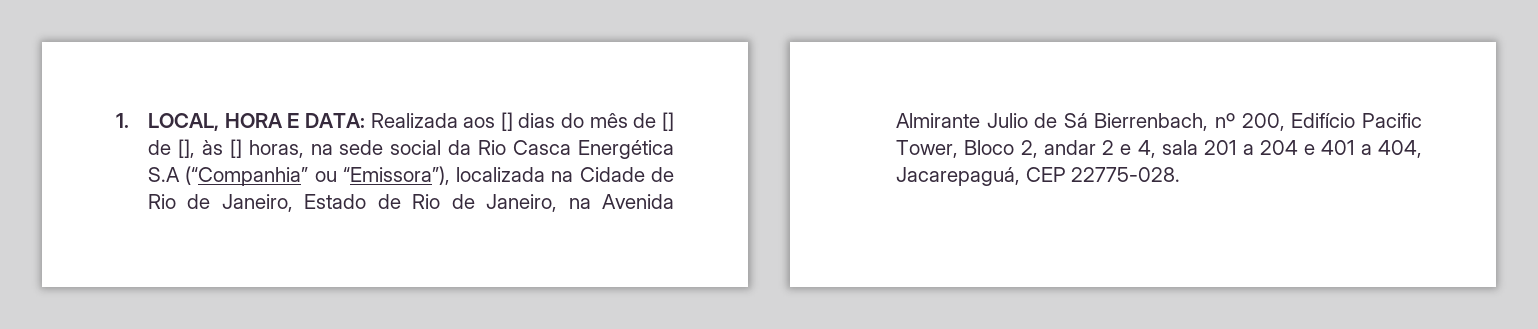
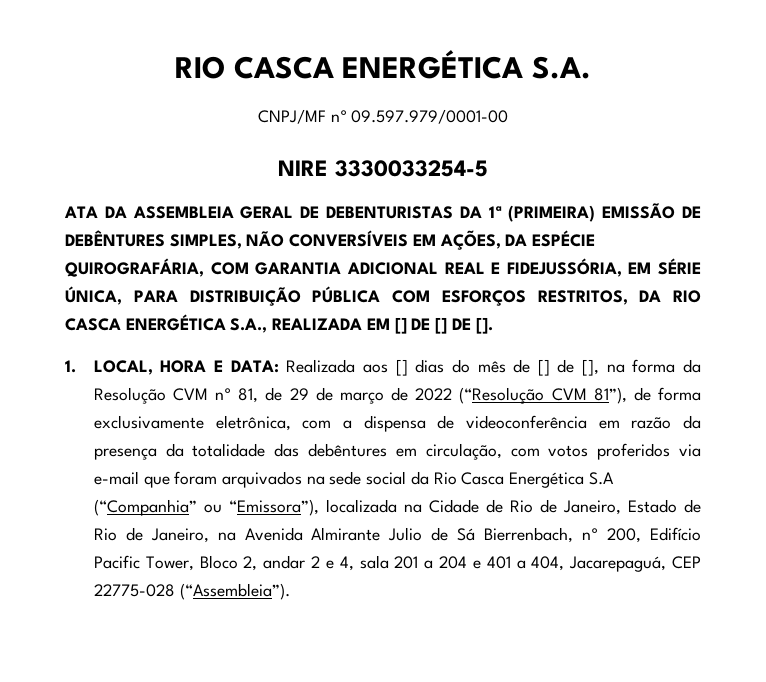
+ RIO CASCA ENERGÉTICA S.A.
+ CNPJ/MF nº 09.597.979/0001-00
+ NIRE 3330033254-5
+ ATA DA ASSEMBLEIA GERAL DE DEBENTURISTAS DA 1ª (PRIMEIRA) EMISSÃO DE DEBÊNTURES SIMPLES, NÃO CONVERSÍVEIS EM AÇÕES, DA ESPÉCIE QUIROGRAFÁRIA, COM GARANTIA ADICIONAL REAL E FIDEJUSSÓRIA, EM SÉRIE ÚNICA, PARA DISTRIBUIÇÃO PÚBLICA COM ESFORÇOS RESTRITOS, DA RIO CASCA ENERGÉTICA S.A., REALIZADA EM [] DE [] DE [].
- Realizada aos [] dias do mês de [] de [], às [] horas, na sede social da Rio Casca Energética S.A (“Companhia” ou “Emissora”), localizada na Cidade de Rio de Janeiro, Estado de Rio de Janeiro, na Avenida Almirante Julio de Sá Bierrenbach, nº 200, Edifício Pacific Tower, Bloco 2, andar 2 e 4, sala 201 a 204 e 401 a 404, Jacarepaguá, CEP 22775-028.
+ Realizada aos [] dias do mês de [] de [], na forma da Resolução CVM nº 81, de 29 de março de 2022 (“Resolução CVM 81”), de forma exclusivamente eletrônica, com a dispensa de videoconferência em razão da presença da totalidade das debêntures em circulação, com votos proferidos via e-mail que foram arquivados na sede social da Rio Casca Energética S.A (“Companhia” ou “Emissora”), localizada na Cidade de Rio de Janeiro, Estado de Rio de Janeiro, na Avenida Almirante Julio de Sá Bierrenbach, nº 200, Edifício Pacific Tower, Bloco 2, andar 2 e 4, sala 201 a 204 e 401 a 404, Jacarepaguá, CEP 22775-028 (“Assembleia”).

